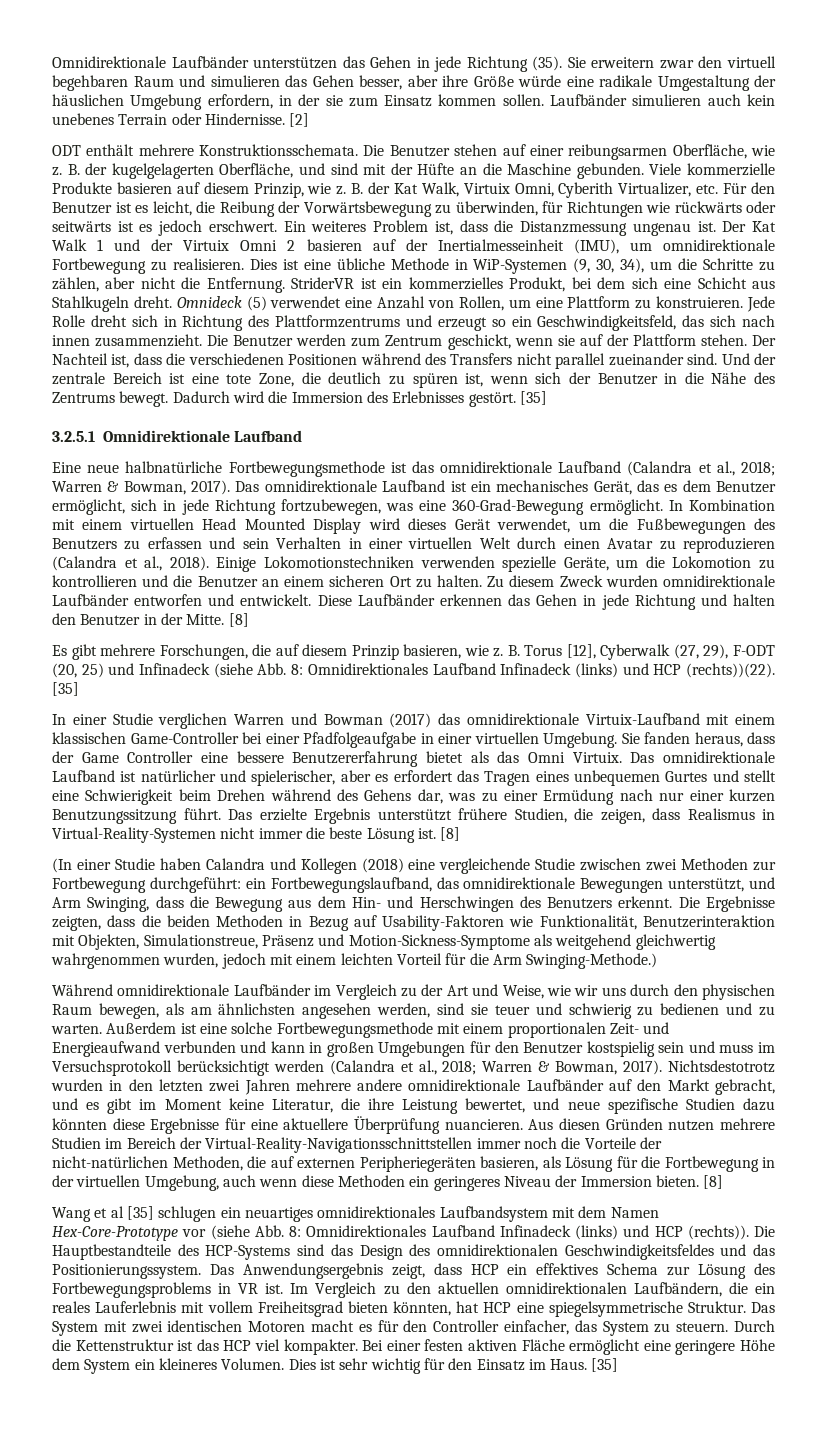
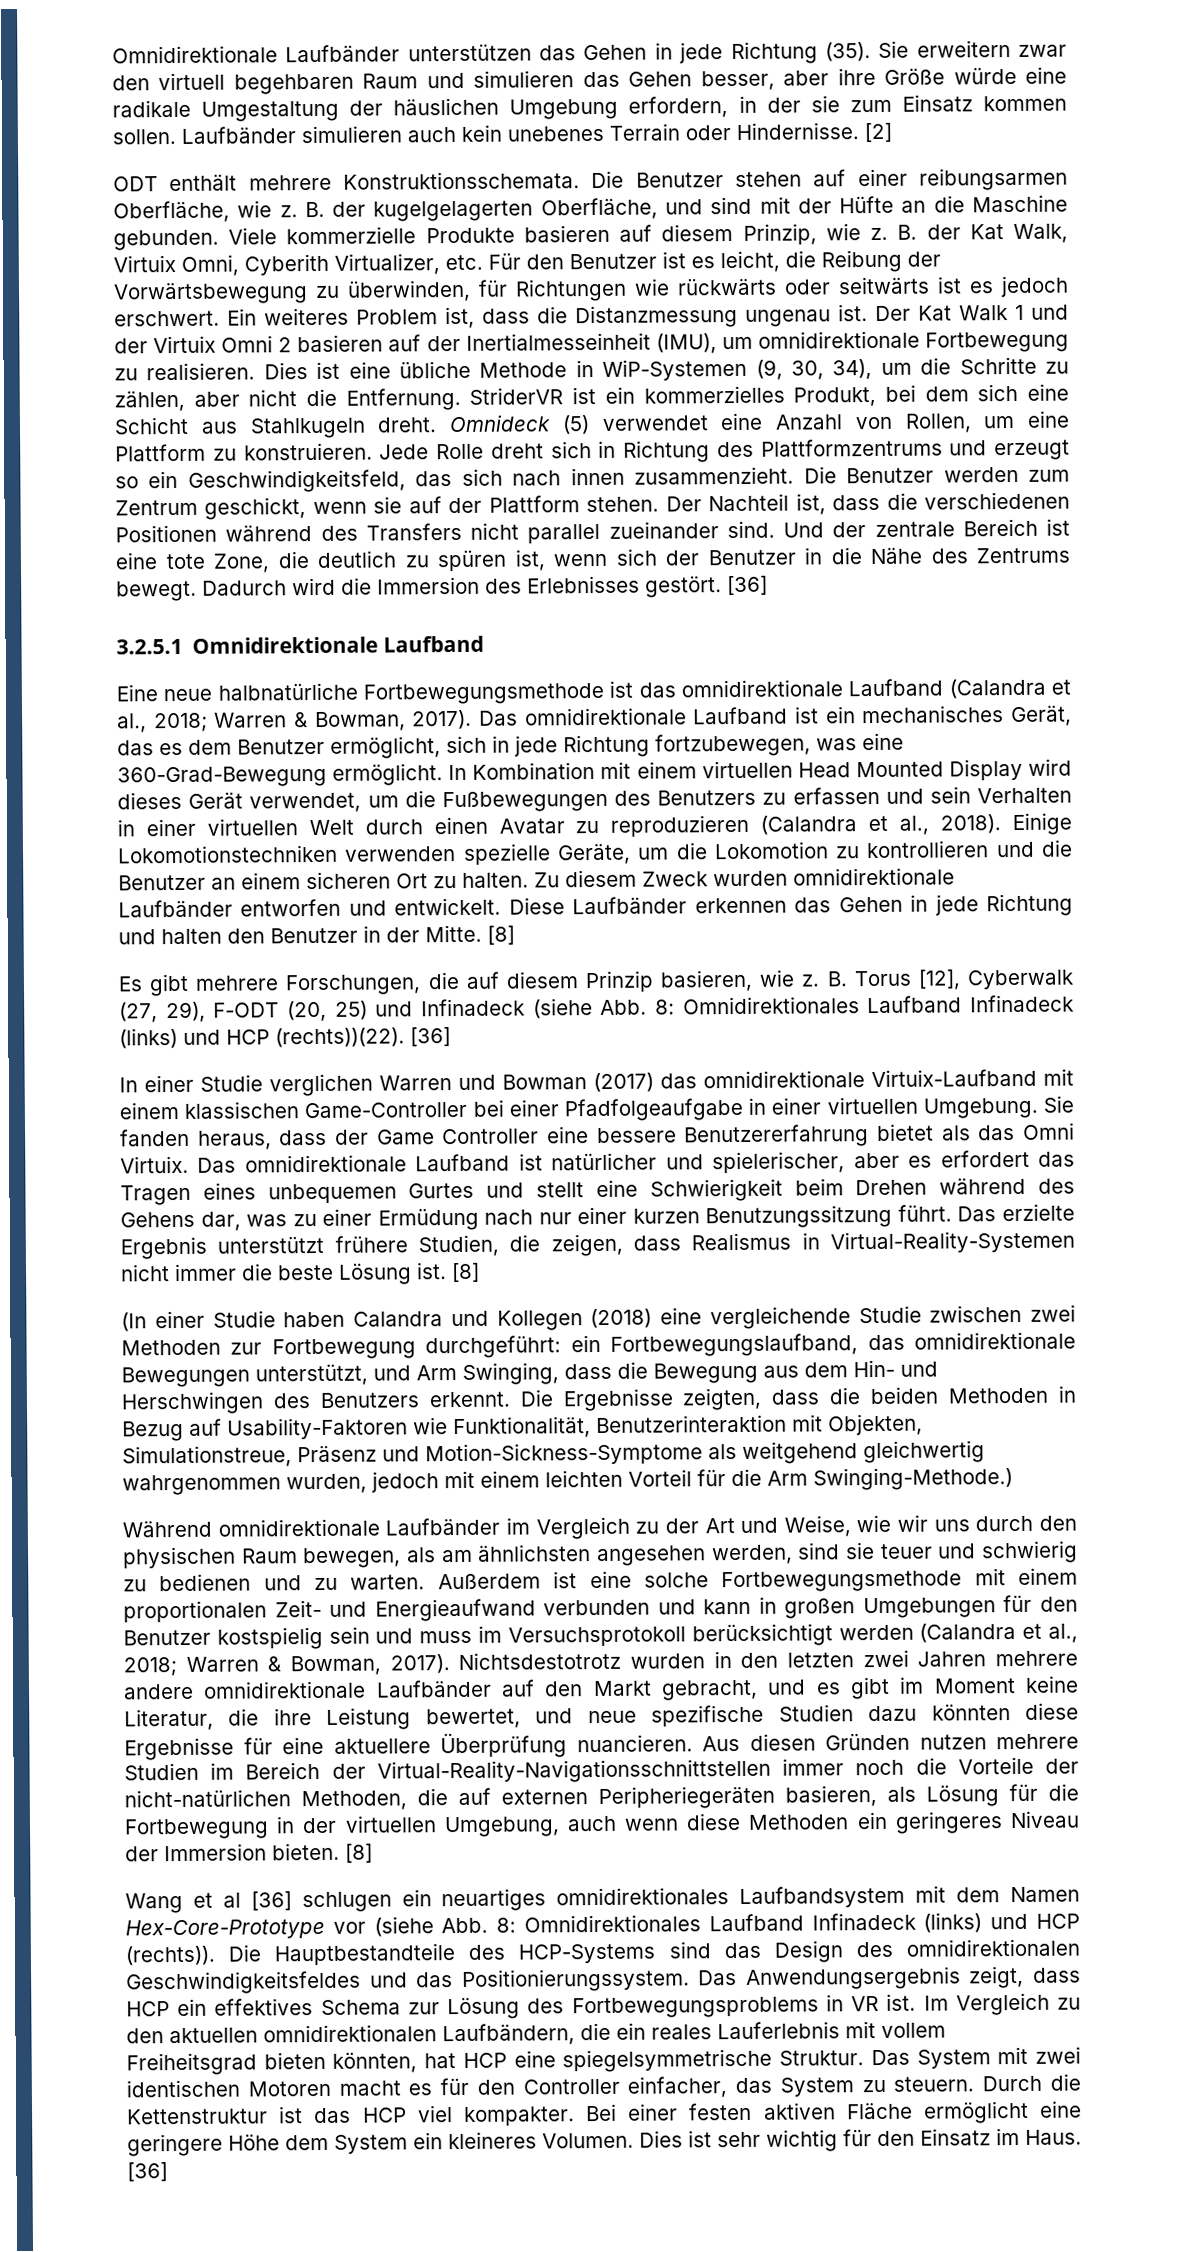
- Dadurch wird die Immersion des Erlebnisses gestört. [35]
+ Dadurch wird die Immersion des Erlebnisses gestört. [36]
- B. Torus [12], Cyberwalk (27, 29), F-ODT (20, 25) und Infinadeck (siehe Abb. 8: Omnidirektionales Laufband Infinadeck (links) und HCP (rechts))(22). [35]
+ B. Torus [12], Cyberwalk (27, 29), F-ODT (20, 25) und Infinadeck (siehe Abb. 8: Omnidirektionales Laufband Infinadeck (links) und HCP (rechts))(22). [36]
- Wang et al [35] schlugen ein neuartiges omnidirektionales Laufbandsystem mit dem Namen Hex-Core-Prototype vor (siehe Abb. 8: Omnidirektionales Laufband Infinadeck (links) und HCP (rechts)).
+ Wang et al [36] schlugen ein neuartiges omnidirektionales Laufbandsystem mit dem Namen Hex-Core-Prototype vor (siehe Abb. 8: Omnidirektionales Laufband Infinadeck (links) und HCP (rechts)).
- Dies ist sehr wichtig für den Einsatz im Haus. [35]
+ Dies ist sehr wichtig für den Einsatz im Haus. [36]

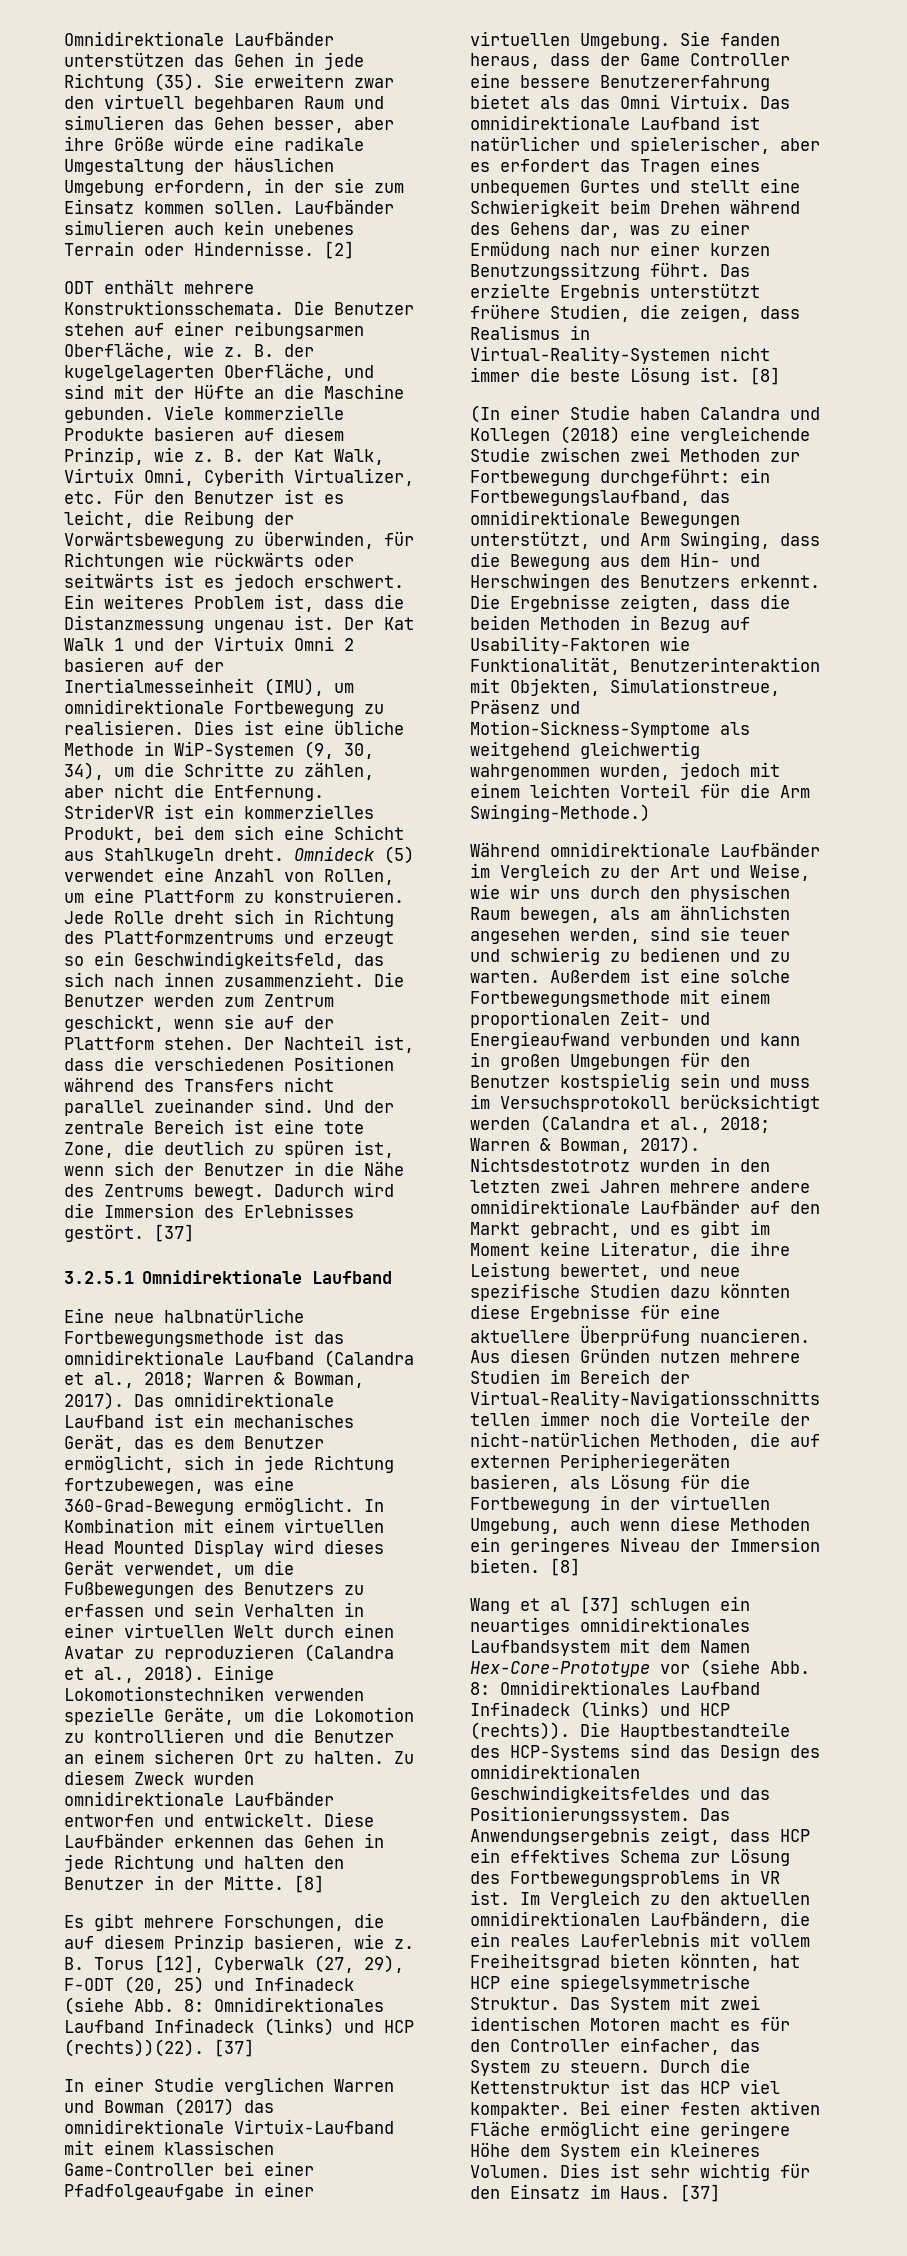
- Dadurch wird die Immersion des Erlebnisses gestört. [36]
+ Dadurch wird die Immersion des Erlebnisses gestört. [37]
- B. Torus [12], Cyberwalk (27, 29), F-ODT (20, 25) und Infinadeck (siehe Abb. 8: Omnidirektionales Laufband Infinadeck (links) und HCP (rechts))(22). [36]
+ B. Torus [12], Cyberwalk (27, 29), F-ODT (20, 25) und Infinadeck (siehe Abb. 8: Omnidirektionales Laufband Infinadeck (links) und HCP (rechts))(22). [37]
- Wang et al [36] schlugen ein neuartiges omnidirektionales Laufbandsystem mit dem Namen Hex-Core-Prototype vor (siehe Abb. 8: Omnidirektionales Laufband Infinadeck (links) und HCP (rechts)).
+ Wang et al [37] schlugen ein neuartiges omnidirektionales Laufbandsystem mit dem Namen Hex-Core-Prototype vor (siehe Abb. 8: Omnidirektionales Laufband Infinadeck (links) und HCP (rechts)).
- Dies ist sehr wichtig für den Einsatz im Haus. [36]
+ Dies ist sehr wichtig für den Einsatz im Haus. [37]

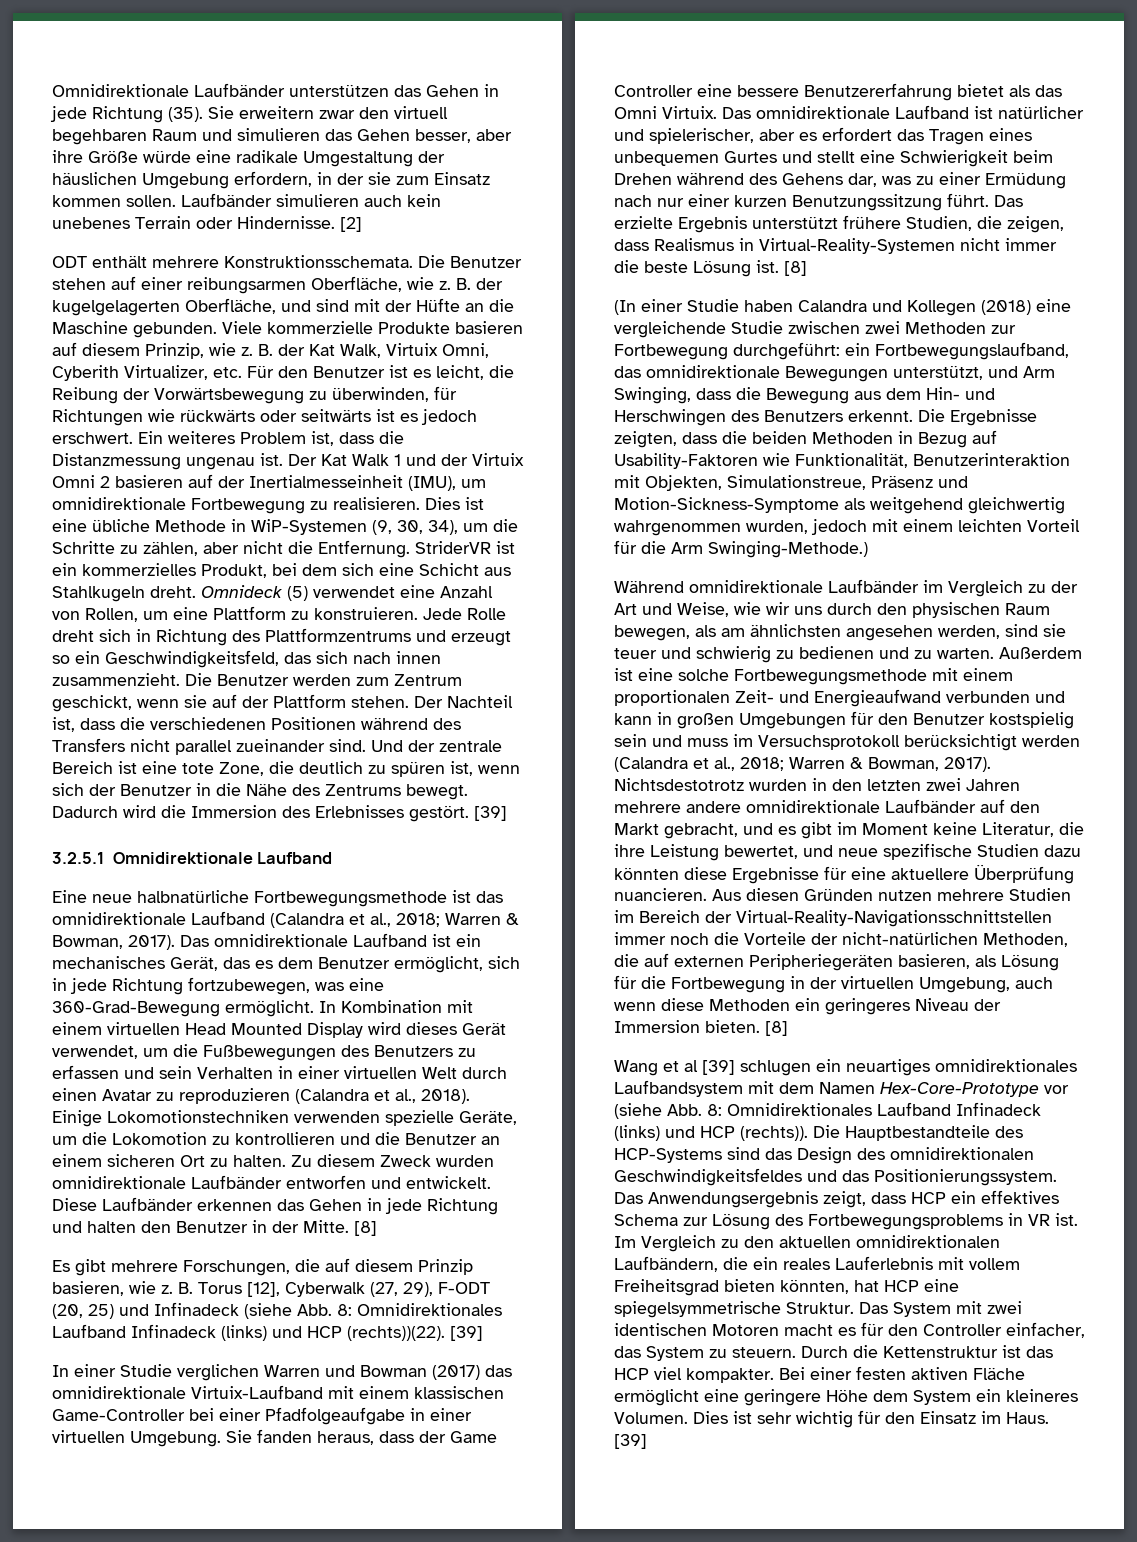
- Dadurch wird die Immersion des Erlebnisses gestört. [37]
+ Dadurch wird die Immersion des Erlebnisses gestört. [39]
- B. Torus [12], Cyberwalk (27, 29), F-ODT (20, 25) und Infinadeck (siehe Abb. 8: Omnidirektionales Laufband Infinadeck (links) und HCP (rechts))(22). [37]
+ B. Torus [12], Cyberwalk (27, 29), F-ODT (20, 25) und Infinadeck (siehe Abb. 8: Omnidirektionales Laufband Infinadeck (links) und HCP (rechts))(22). [39]
- Wang et al [37] schlugen ein neuartiges omnidirektionales Laufbandsystem mit dem Namen Hex-Core-Prototype vor (siehe Abb. 8: Omnidirektionales Laufband Infinadeck (links) und HCP (rechts)).
+ Wang et al [39] schlugen ein neuartiges omnidirektionales Laufbandsystem mit dem Namen Hex-Core-Prototype vor (siehe Abb. 8: Omnidirektionales Laufband Infinadeck (links) und HCP (rechts)).
- Dies ist sehr wichtig für den Einsatz im Haus. [37]
+ Dies ist sehr wichtig für den Einsatz im Haus. [39]

